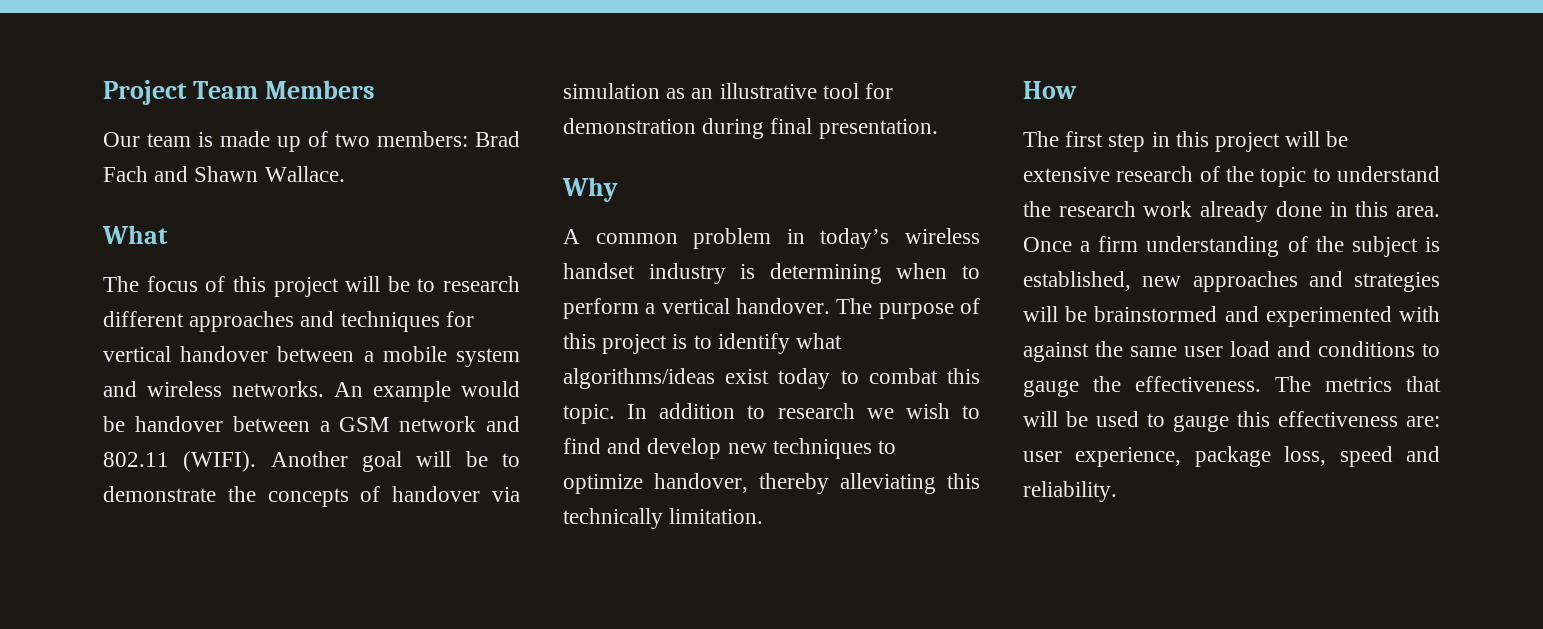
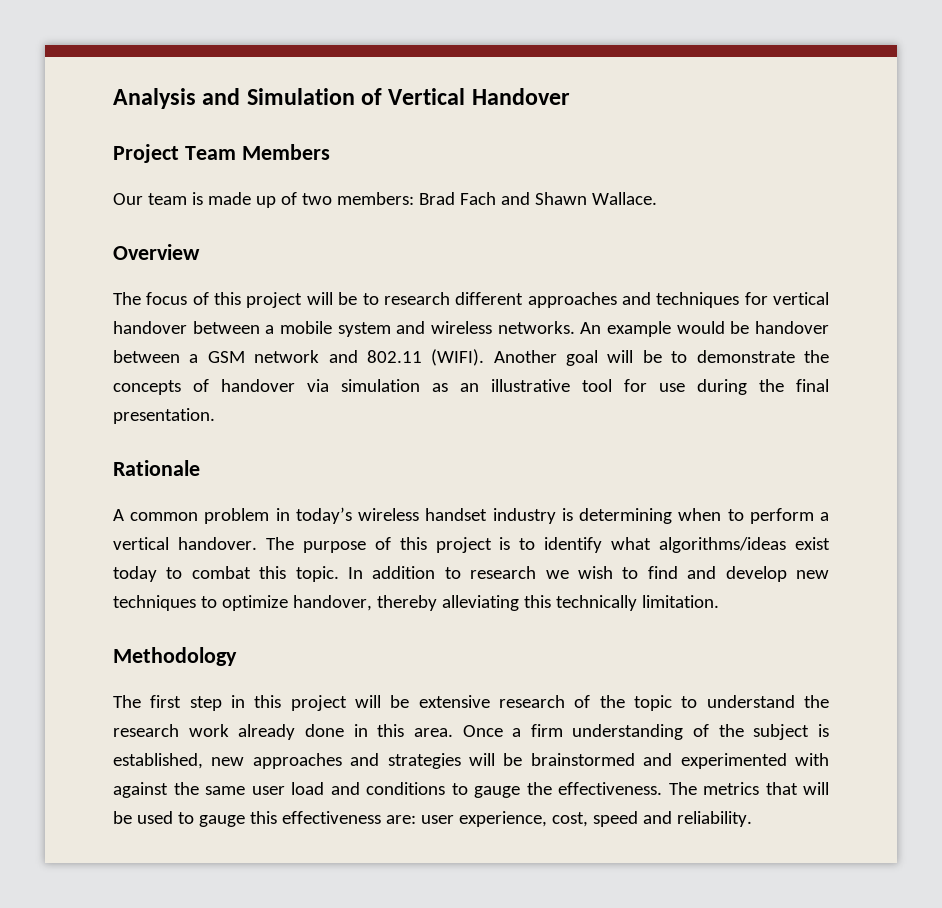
+ Analysis and Simulation of Vertical Handover
- What
+ Overview
- Another goal will be to demonstrate the concepts of handover via simulation as an illustrative tool for demonstration during final presentation.
+ Another goal will be to demonstrate the concepts of handover via simulation as an illustrative tool for use during the final presentation.
- Why
+ Rationale
- How
+ Methodology
- The metrics that will be used to gauge this effectiveness are: user experience, package loss, speed and reliability.
+ The metrics that will be used to gauge this effectiveness are: user experience, cost, speed and reliability.

